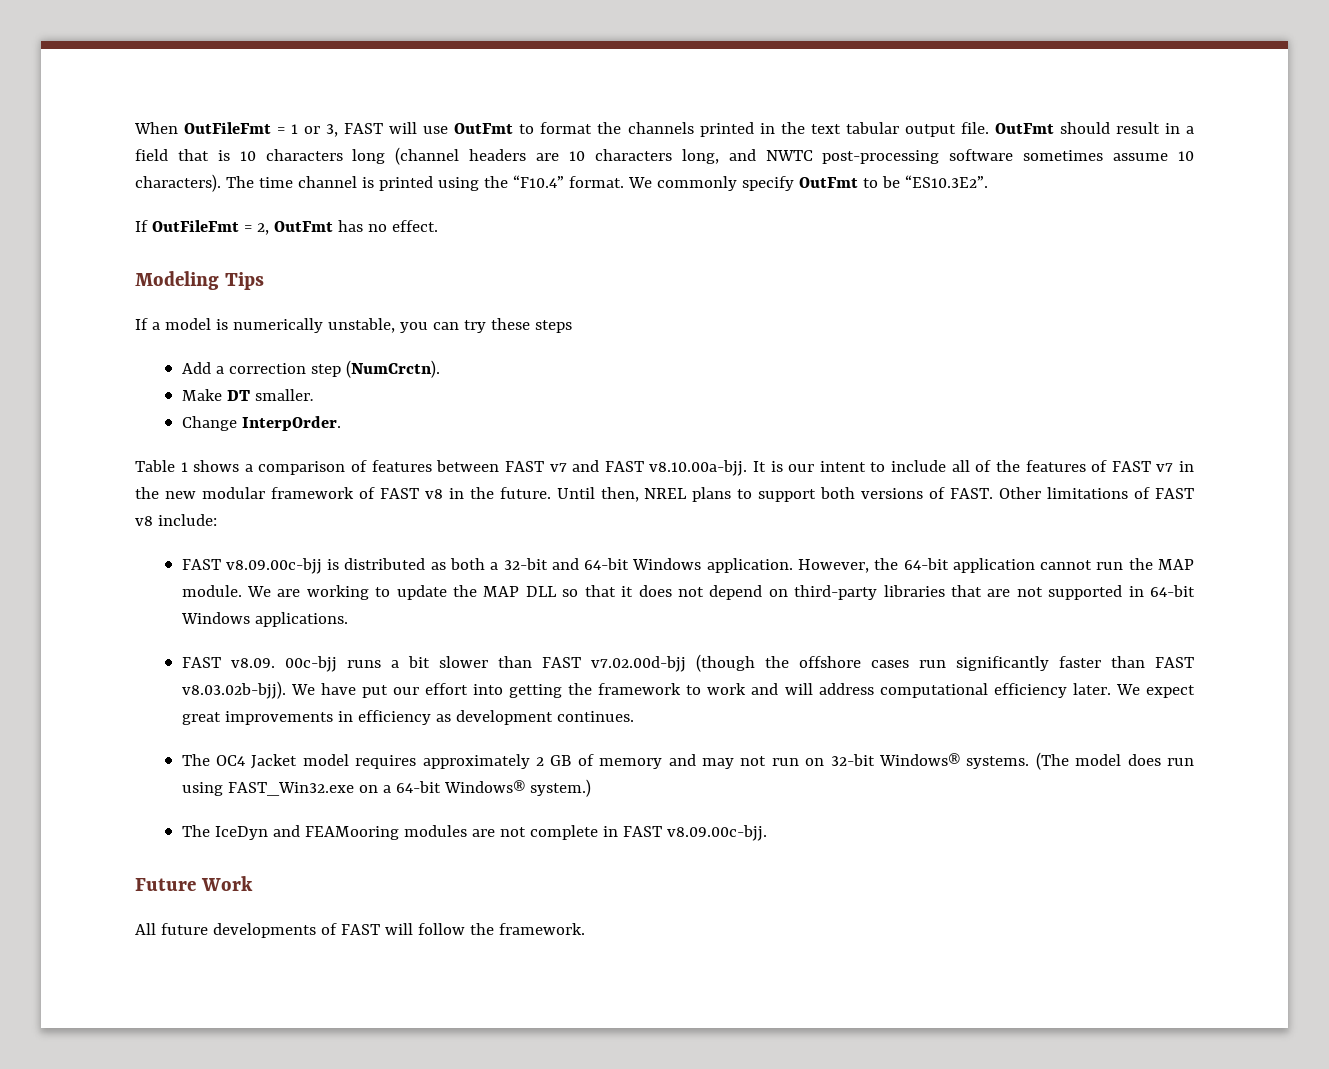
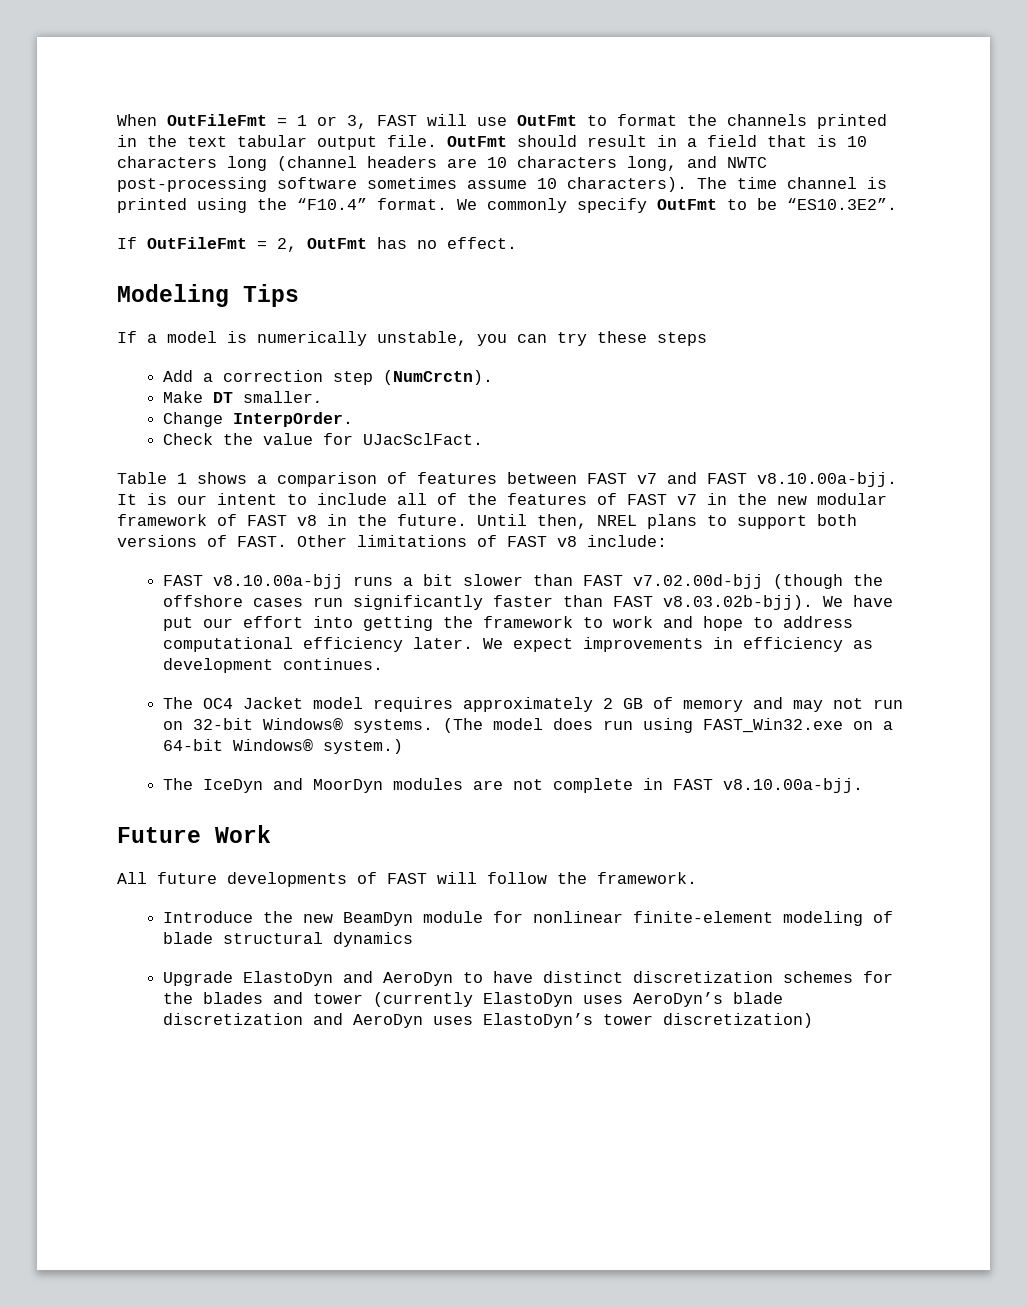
+ Check the value for UJacSclFact.
- FAST v8.09.00c-bjj is distributed as both a 32-bit and 64-bit Windows application. However, the 64-bit application cannot run the MAP module. We are working to update the MAP DLL so that it does not depend on third-party libraries that are not supported in 64-bit Windows applications.
- FAST v8.09. 00c-bjj runs a bit slower than FAST v7.02.00d-bjj (though the offshore cases run significantly faster than FAST v8.03.02b-bjj). We have put our effort into getting the framework to work and will address computational efficiency later.
+ FAST v8.10.00a-bjj runs a bit slower than FAST v7.02.00d-bjj (though the offshore cases run significantly faster than FAST v8.03.02b-bjj). We have put our effort into getting the framework to work and hope to address computational efficiency later.
- We expect great improvements in efficiency as development continues.
+ We expect improvements in efficiency as development continues.
- The IceDyn and FEAMooring modules are not complete in FAST v8.09.00c-bjj.
+ The IceDyn and MoorDyn modules are not complete in FAST v8.10.00a-bjj.
+ Introduce the new BeamDyn module for nonlinear finite-element modeling of blade structural dynamics
+ Upgrade ElastoDyn and AeroDyn to have distinct discretization schemes for the blades and tower (currently ElastoDyn uses AeroDyn’s blade discretization and AeroDyn uses ElastoDyn’s tower discretization)

